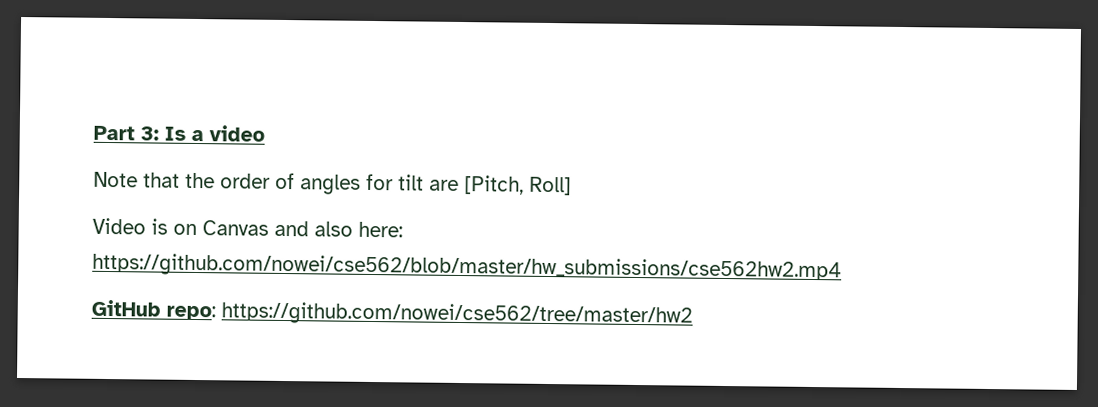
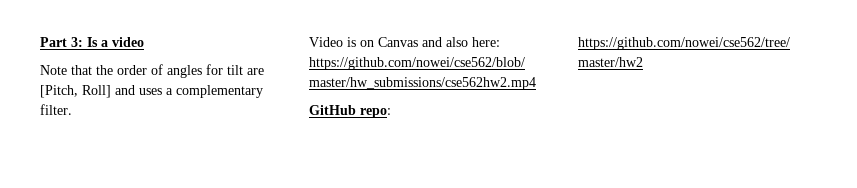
- Note that the order of angles for tilt are [Pitch, Roll]
+ Note that the order of angles for tilt are [Pitch, Roll] and uses a complementary filter.

